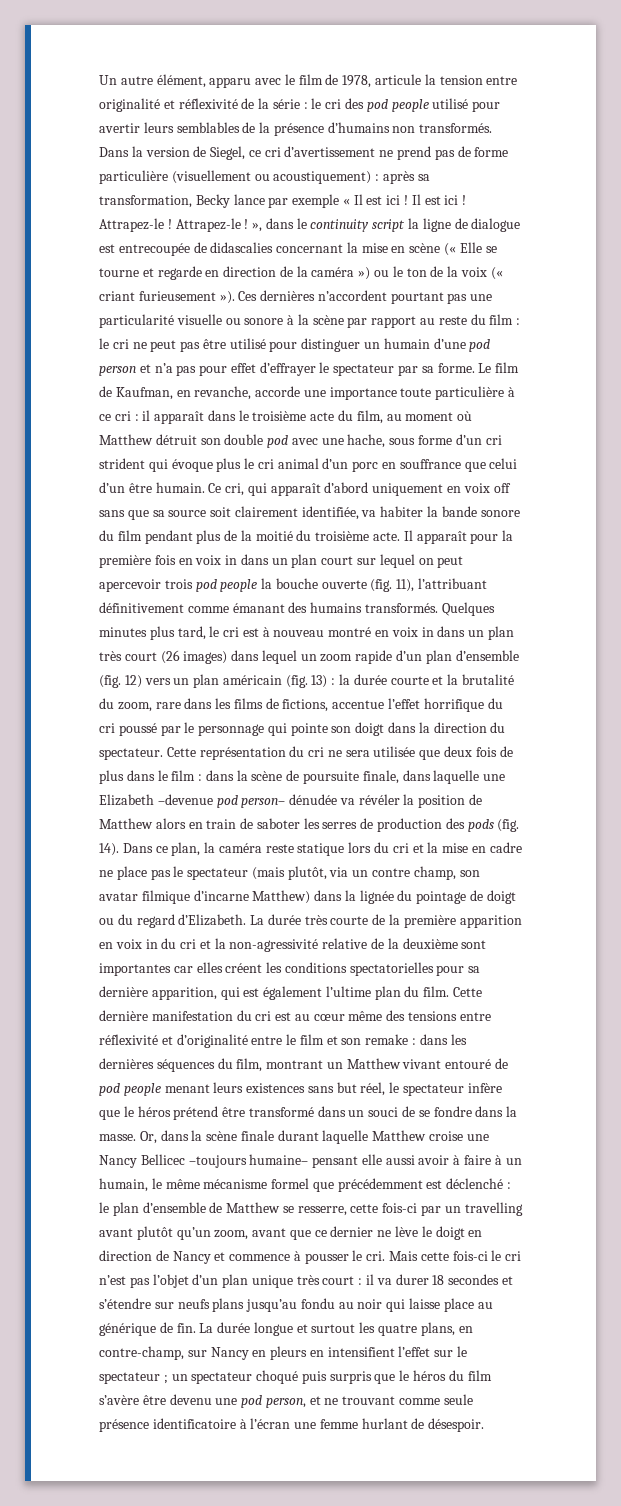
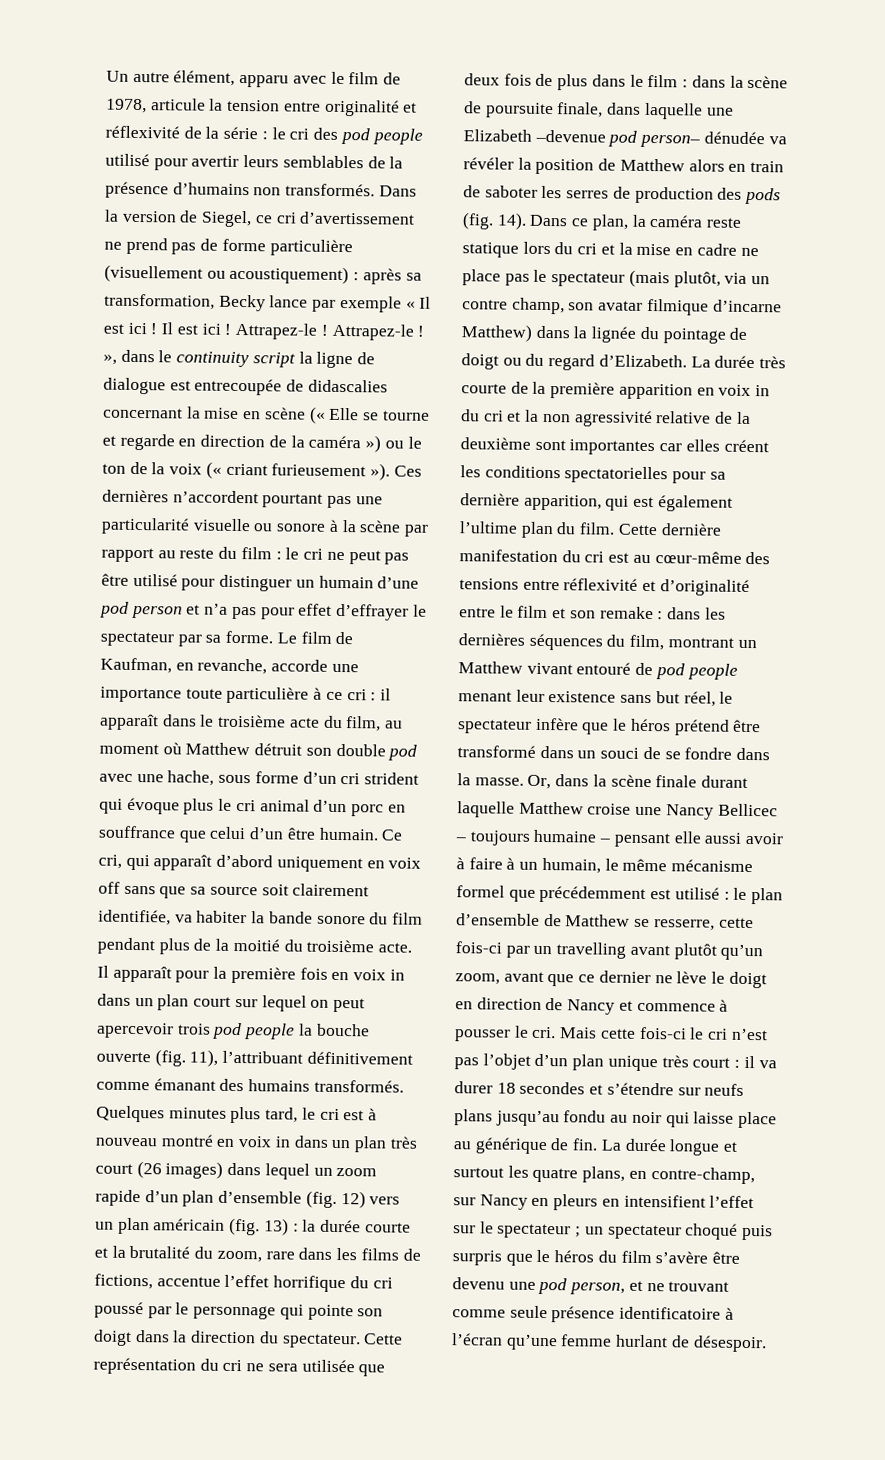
- La durée très courte de la première apparition en voix in du cri et la non-agressivité relative de la deuxième sont importantes car elles créent les conditions spectatorielles pour sa dernière apparition, qui est également l’ultime plan du film.
+ La durée très courte de la première apparition en voix in du cri et la non agressivité relative de la deuxième sont importantes car elles créent les conditions spectatorielles pour sa dernière apparition, qui est également l’ultime plan du film.
- Cette dernière manifestation du cri est au cœur même des tensions entre réflexivité et d’originalité entre le film et son remake : dans les dernières séquences du film, montrant un Matthew vivant entouré de pod people menant leurs existences sans but réel, le spectateur infère que le héros prétend être transformé dans un souci de se fondre dans la masse.
+ Cette dernière manifestation du cri est au cœur-même des tensions entre réflexivité et d’originalité entre le film et son remake : dans les dernières séquences du film, montrant un Matthew vivant entouré de pod people menant leur existence sans but réel, le spectateur infère que le héros prétend être transformé dans un souci de se fondre dans la masse.
- Or, dans la scène finale durant laquelle Matthew croise une Nancy Bellicec –toujours humaine– pensant elle aussi avoir à faire à un humain, le même mécanisme formel que précédemment est déclenché :
+ Or, dans la scène finale durant laquelle Matthew croise une Nancy Bellicec – toujours humaine – pensant elle aussi avoir à faire à un humain, le même mécanisme formel que précédemment est utilisé :
- La durée longue et surtout les quatre plans, en contre-champ, sur Nancy en pleurs en intensifient l’effet sur le spectateur ; un spectateur choqué puis surpris que le héros du film s’avère être devenu une pod person, et ne trouvant comme seule présence identificatoire à l’écran une femme hurlant de désespoir.
+ La durée longue et surtout les quatre plans, en contre-champ, sur Nancy en pleurs en intensifient l’effet sur le spectateur ; un spectateur choqué puis surpris que le héros du film s’avère être devenu une pod person, et ne trouvant comme seule présence identificatoire à l’écran qu’une femme hurlant de désespoir.

